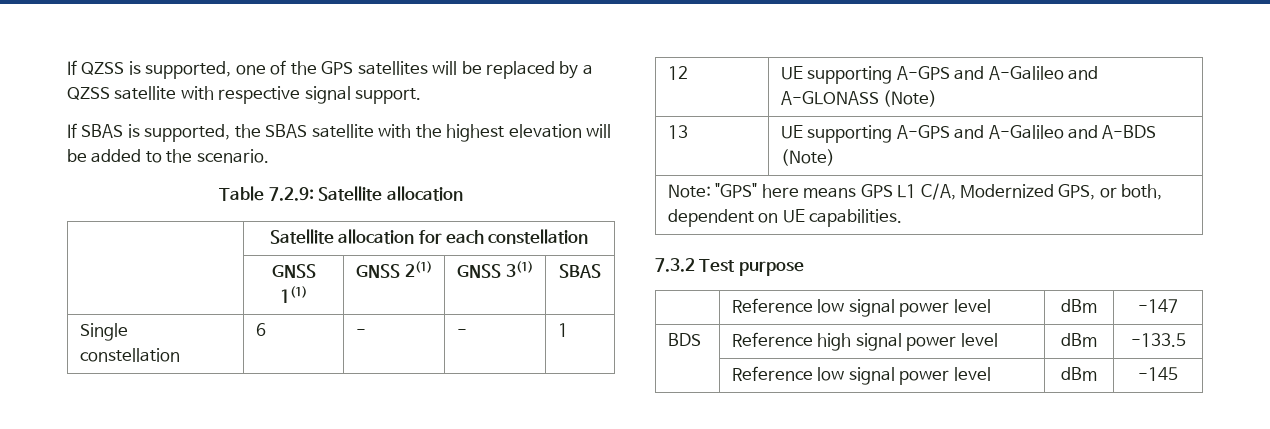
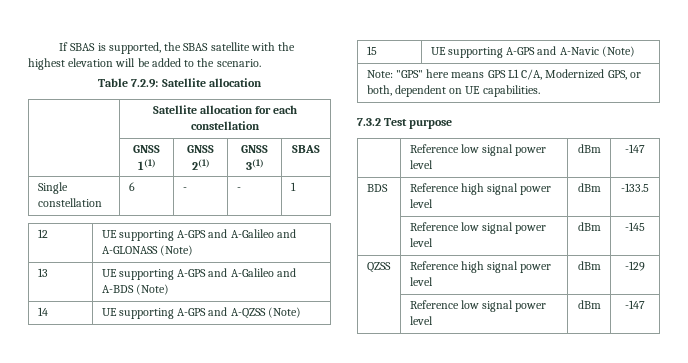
- If QZSS is supported, one of the GPS satellites will be replaced by a QZSS satellite with respective signal support.
+ 14 | UE supporting A-GPS and A-QZSS (Note)
+ 15 | UE supporting A-GPS and A-Navic (Note)
+ QZSS | Reference high signal power level | dBm | -129
+ | Reference low signal power level | dBm | -147

